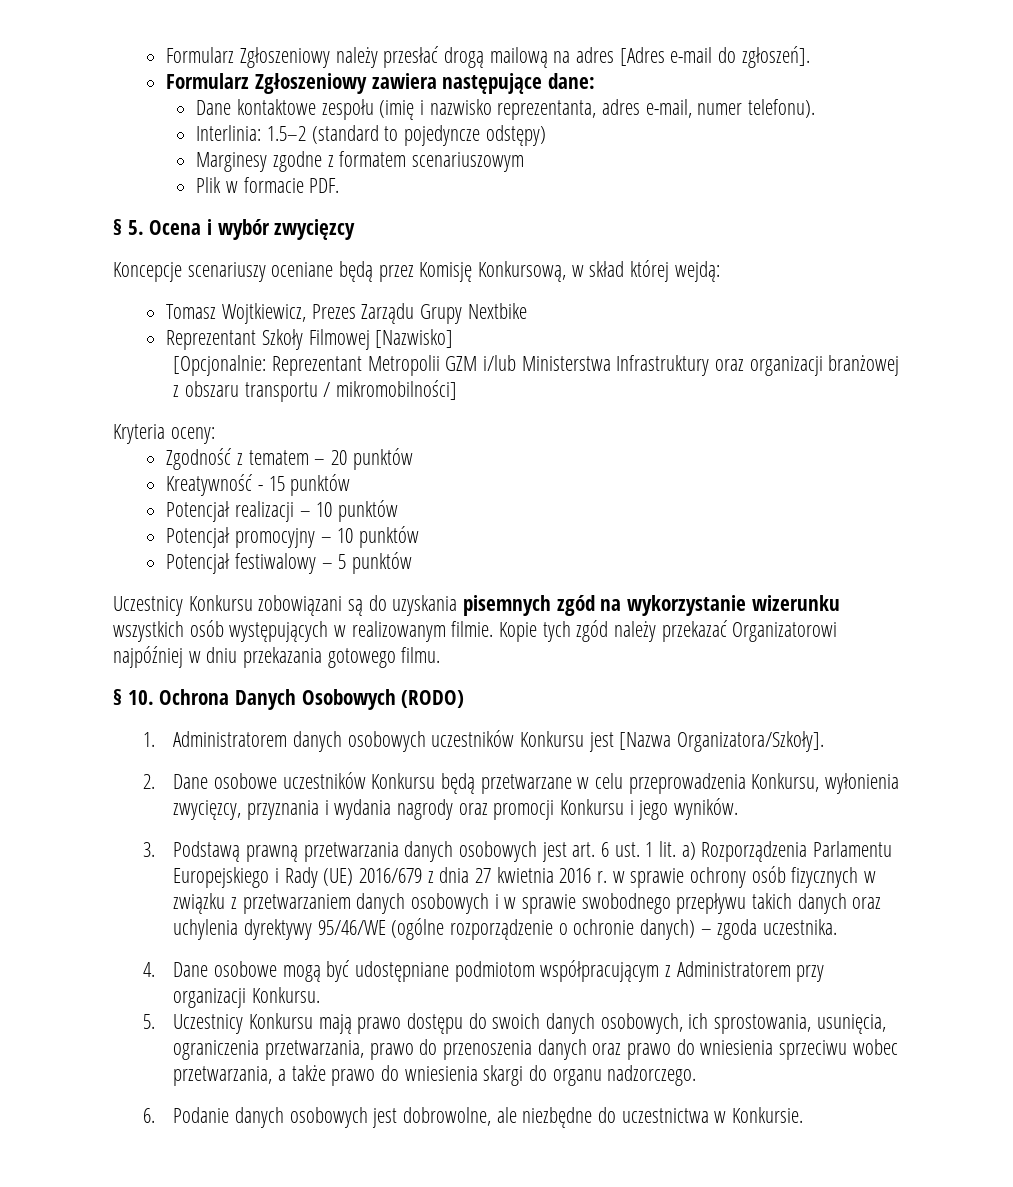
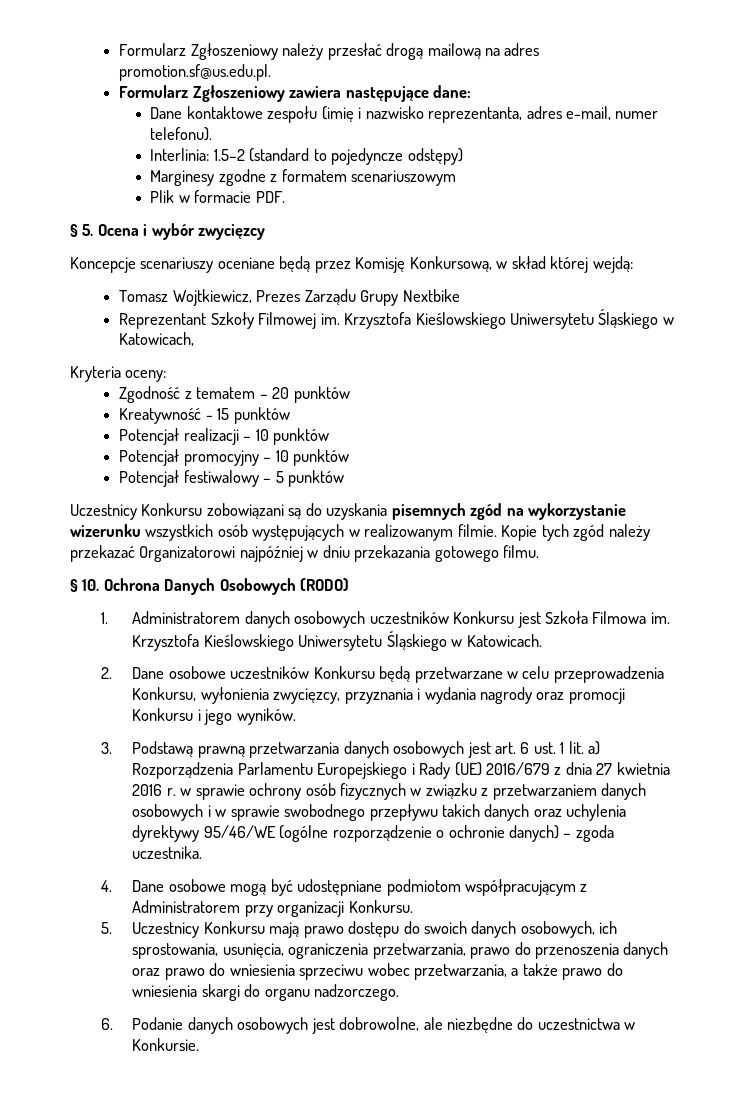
- Formularz Zgłoszeniowy należy przesłać drogą mailową na adres [Adres e-mail do zgłoszeń].
+ Formularz Zgłoszeniowy należy przesłać drogą mailową na adres promotion.sf@us.edu.pl.
- Reprezentant Szkoły Filmowej [Nazwisko]
- [Opcjonalnie: Reprezentant Metropolii GZM i/lub Ministerstwa Infrastruktury oraz organizacji branżowej z obszaru transportu / mikromobilności]
+ Reprezentant Szkoły Filmowej im. Krzysztofa Kieślowskiego Uniwersytetu Śląskiego w Katowicach,
- 1. Administratorem danych osobowych uczestników Konkursu jest [Nazwa Organizatora/Szkoły].
+ 1. Administratorem danych osobowych uczestników Konkursu jest Szkoła Filmowa im. Krzysztofa Kieślowskiego Uniwersytetu Śląskiego w Katowicach.

